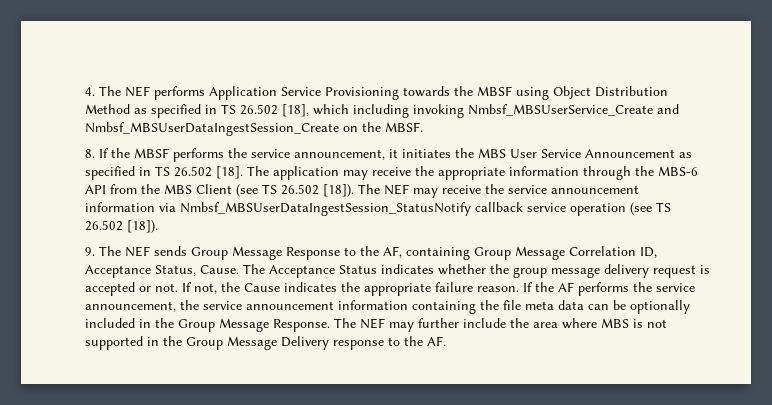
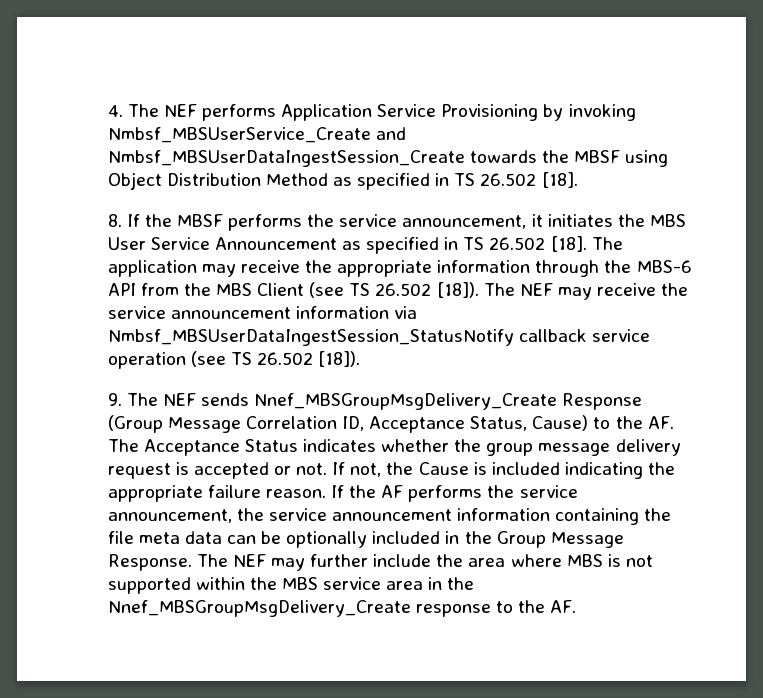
- 4. The NEF performs Application Service Provisioning towards the MBSF using Object Distribution Method as specified in TS 26.502 [18], which including invoking Nmbsf_MBSUserService_Create and Nmbsf_MBSUserDataIngestSession_Create on the MBSF.
+ 4. The NEF performs Application Service Provisioning by invoking Nmbsf_MBSUserService_Create and Nmbsf_MBSUserDataIngestSession_Create towards the MBSF using Object Distribution Method as specified in TS 26.502 [18].
- 9. The NEF sends Group Message Response to the AF, containing Group Message Correlation ID, Acceptance Status, Cause. The Acceptance Status indicates whether the group message delivery request is accepted or not.
+ 9. The NEF sends Nnef_MBSGroupMsgDelivery_Create Response (Group Message Correlation ID, Acceptance Status, Cause) to the AF. The Acceptance Status indicates whether the group message delivery request is accepted or not.
- If not, the Cause indicates the appropriate failure reason.
+ If not, the Cause is included indicating the appropriate failure reason.
- The NEF may further include the area where MBS is not supported in the Group Message Delivery response to the AF.
+ The NEF may further include the area where MBS is not supported within the MBS service area in the Nnef_MBSGroupMsgDelivery_Create response to the AF.

